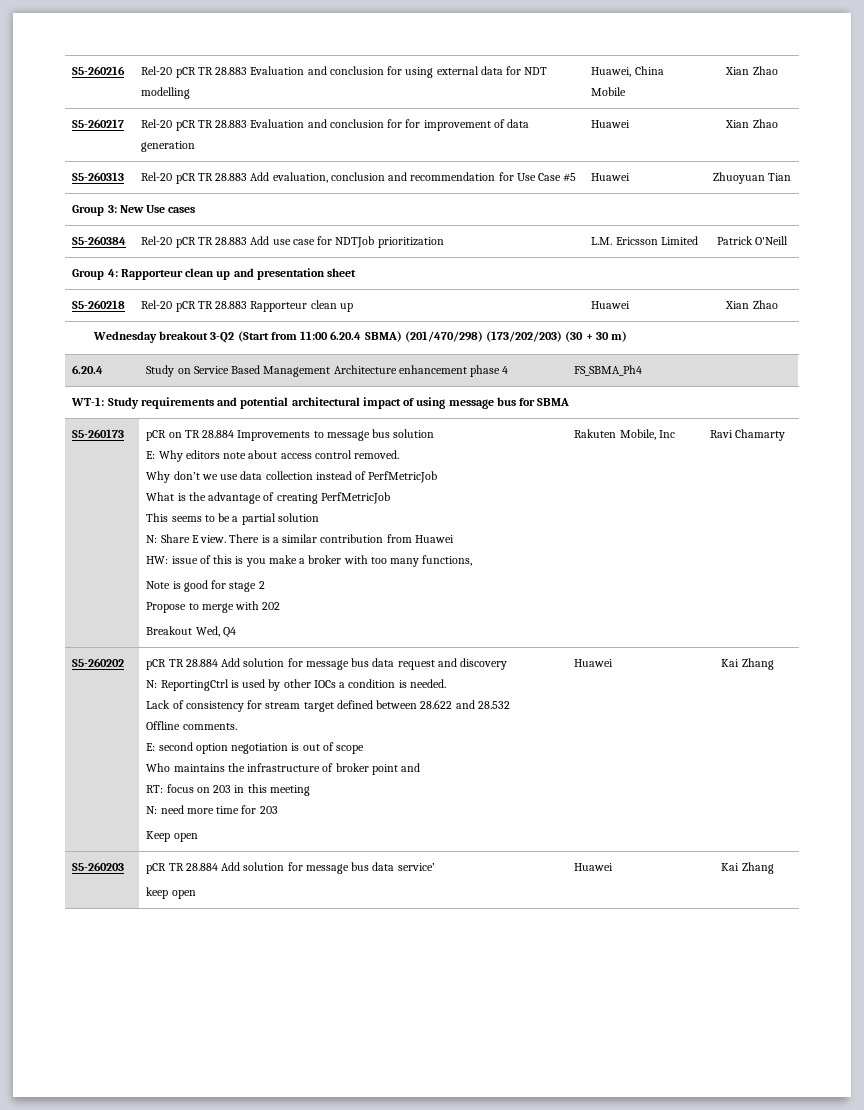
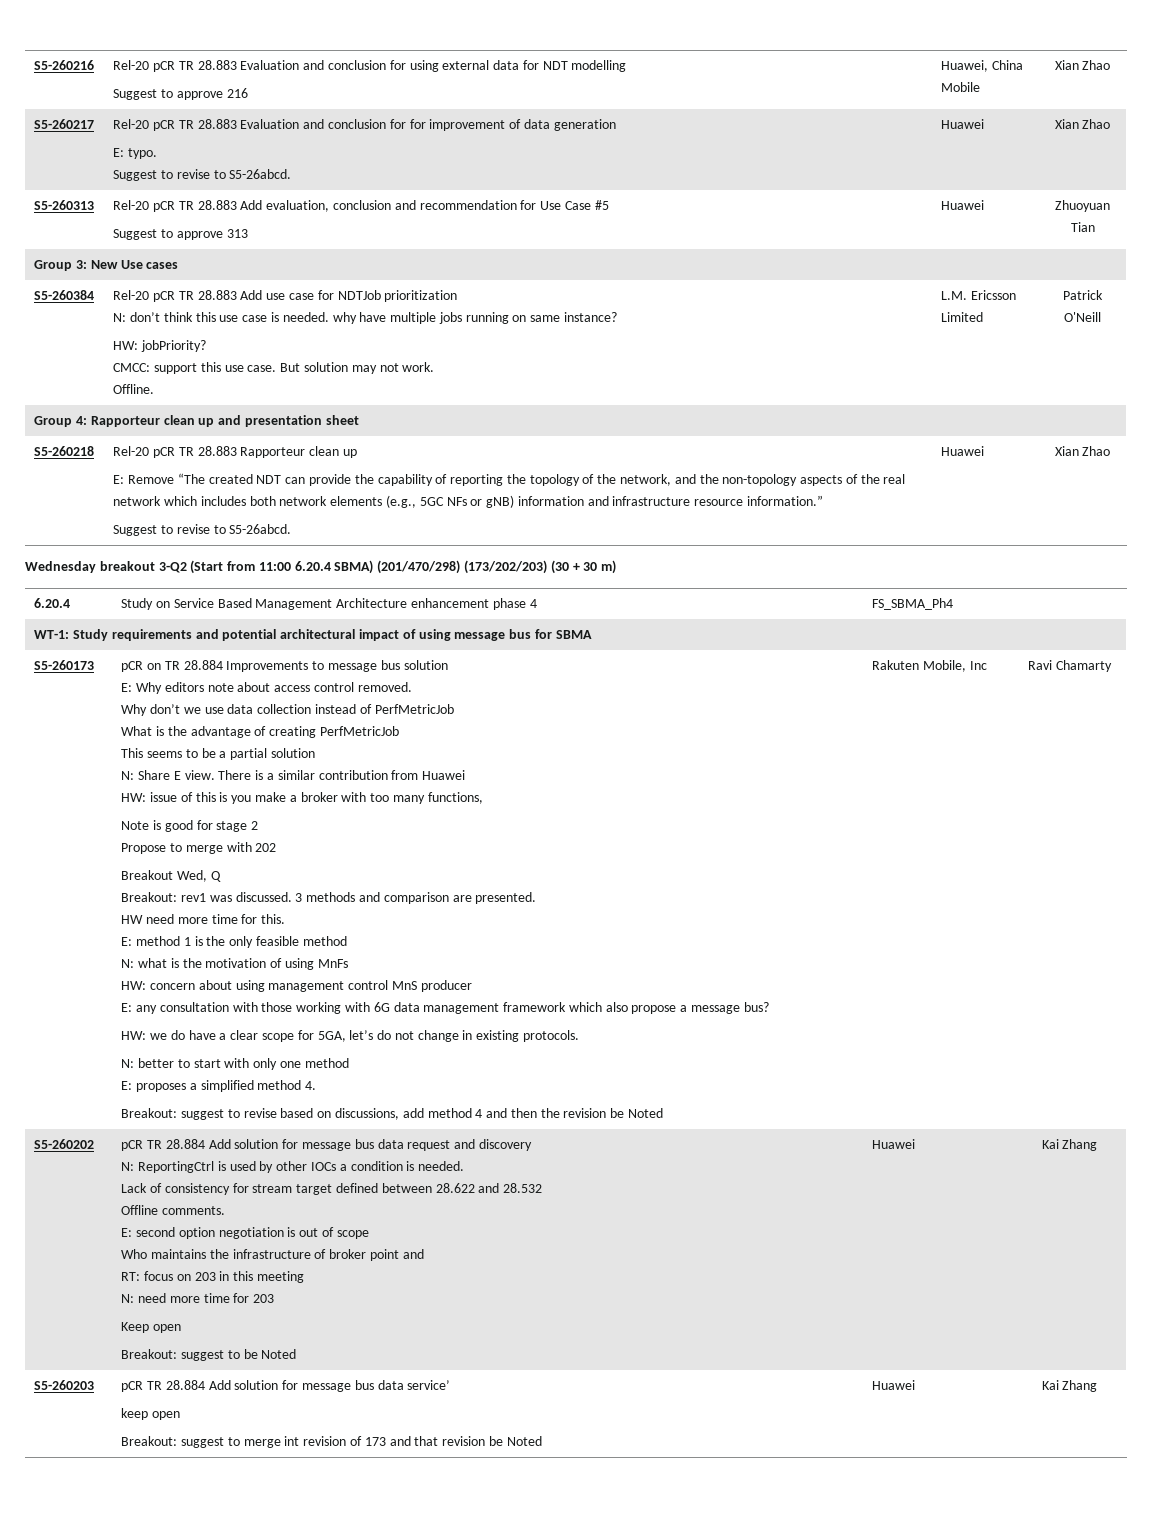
- S5-260216 | Rel-20 pCR TR 28.883 Evaluation and conclusion for using external data for NDT modelling | Huawei, China Mobile | Xian Zhao
+ S5-260216 | Rel-20 pCR TR 28.883 Evaluation and conclusion for using external data for NDT modelling
+ Suggest to approve 216 | Huawei, China Mobile | Xian Zhao
- S5-260217 | Rel-20 pCR TR 28.883 Evaluation and conclusion for for improvement of data generation | Huawei | Xian Zhao
+ S5-260217 | Rel-20 pCR TR 28.883 Evaluation and conclusion for for improvement of data generation
+ E: typo.
+ Suggest to revise to S5-26abcd. | Huawei | Xian Zhao
- S5-260313 | Rel-20 pCR TR 28.883 Add evaluation, conclusion and recommendation for Use Case #5 | Huawei | Zhuoyuan Tian
+ S5-260313 | Rel-20 pCR TR 28.883 Add evaluation, conclusion and recommendation for Use Case #5
+ Suggest to approve 313 | Huawei | Zhuoyuan Tian
+ N: don’t think this use case is needed. why have multiple jobs running on same instance?
+ HW: jobPriority?
+ CMCC: support this use case. But solution may not work.
+ Offline.
+ E: Remove “The created NDT can provide the capability of reporting the topology of the network, and the non-topology aspects of the real network which includes both network elements (e.g., 5GC NFs or gNB) information and infrastructure resource information.”
+ Suggest to revise to S5-26abcd.
- Breakout Wed, Q4
+ Breakout Wed, Q
+ Breakout: rev1 was discussed. 3 methods and comparison are presented.
+ HW need more time for this.
+ E: method 1 is the only feasible method
+ N: what is the motivation of using MnFs
+ HW: concern about using management control MnS producer
+ E: any consultation with those working with 6G data management framework which also propose a message bus?
+ HW: we do have a clear scope for 5GA, let’s do not change in existing protocols.
+ N: better to start with only one method
+ E: proposes a simplified method 4.
+ Breakout: suggest to revise based on discussions, add method 4 and then the revision be Noted
+ Breakout: suggest to be Noted
  S5-260203 | pCR TR 28.884 Add solution for message bus data service’
- keep open | Huawei | Kai Zhang
+ keep open
+ Breakout: suggest to merge int revision of 173 and that revision be Noted | Huawei | Kai Zhang

